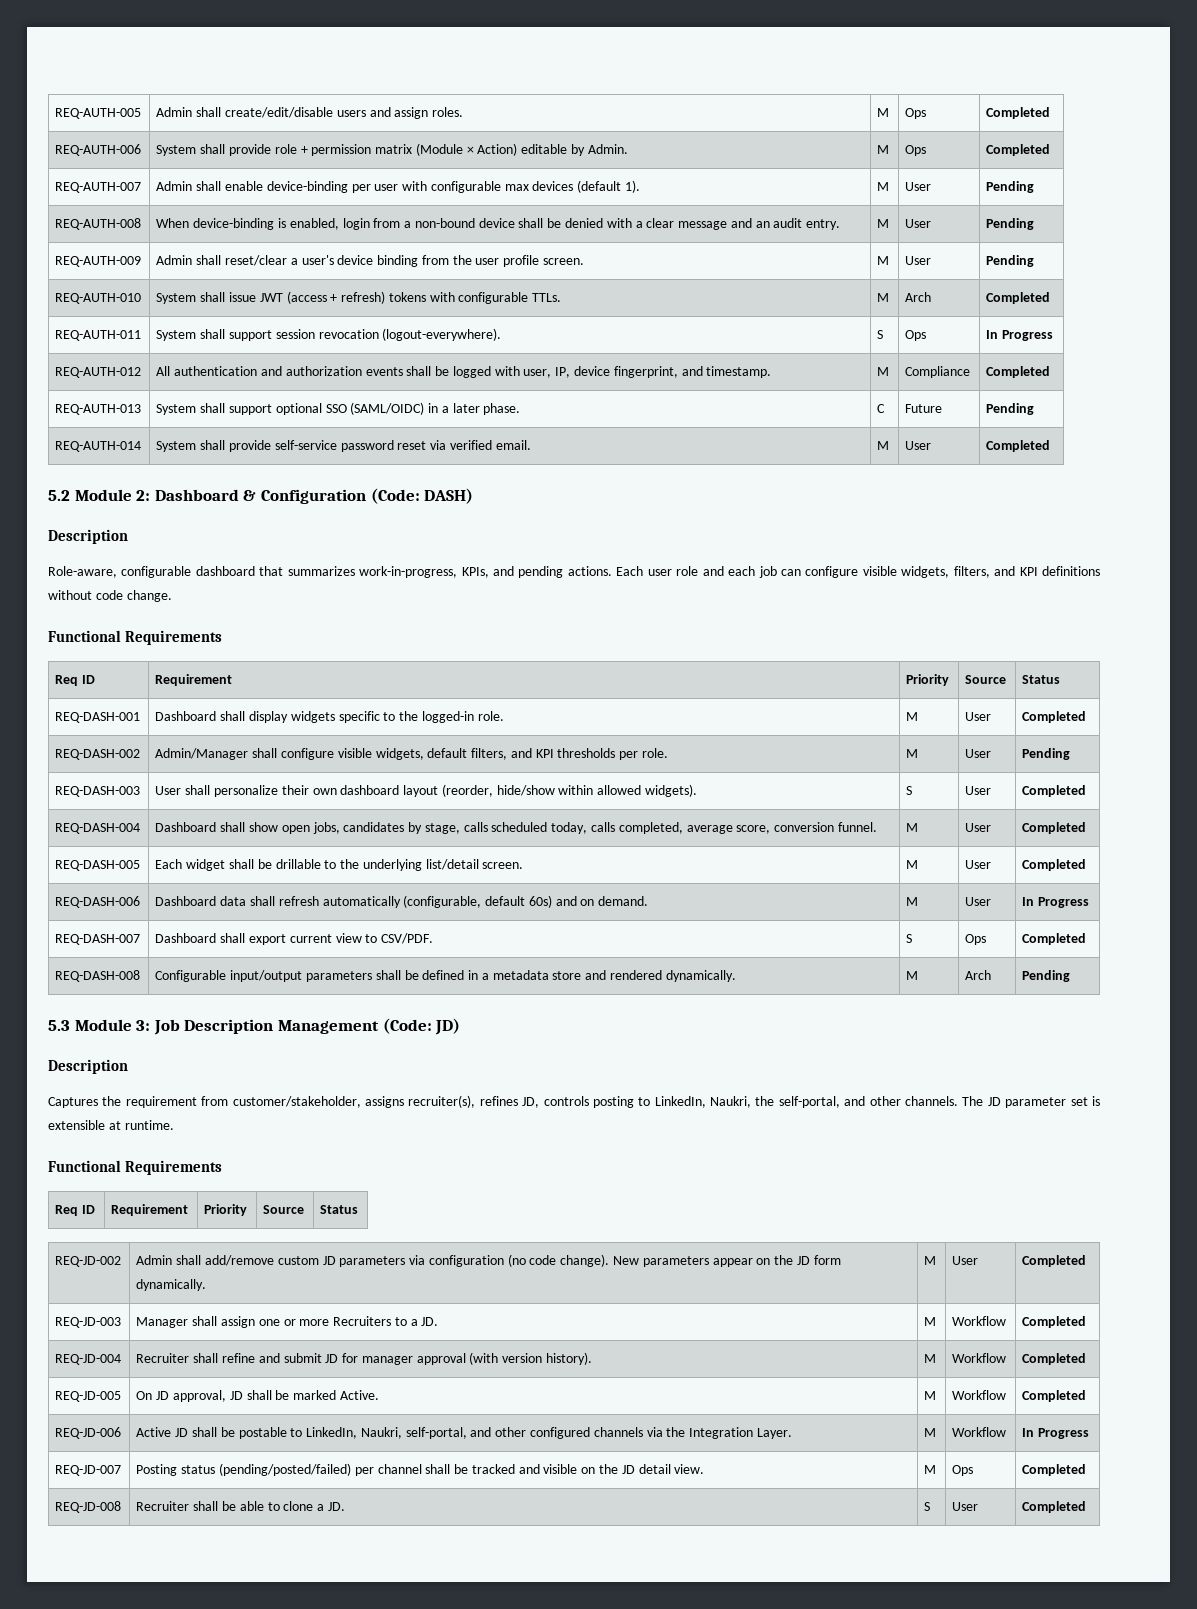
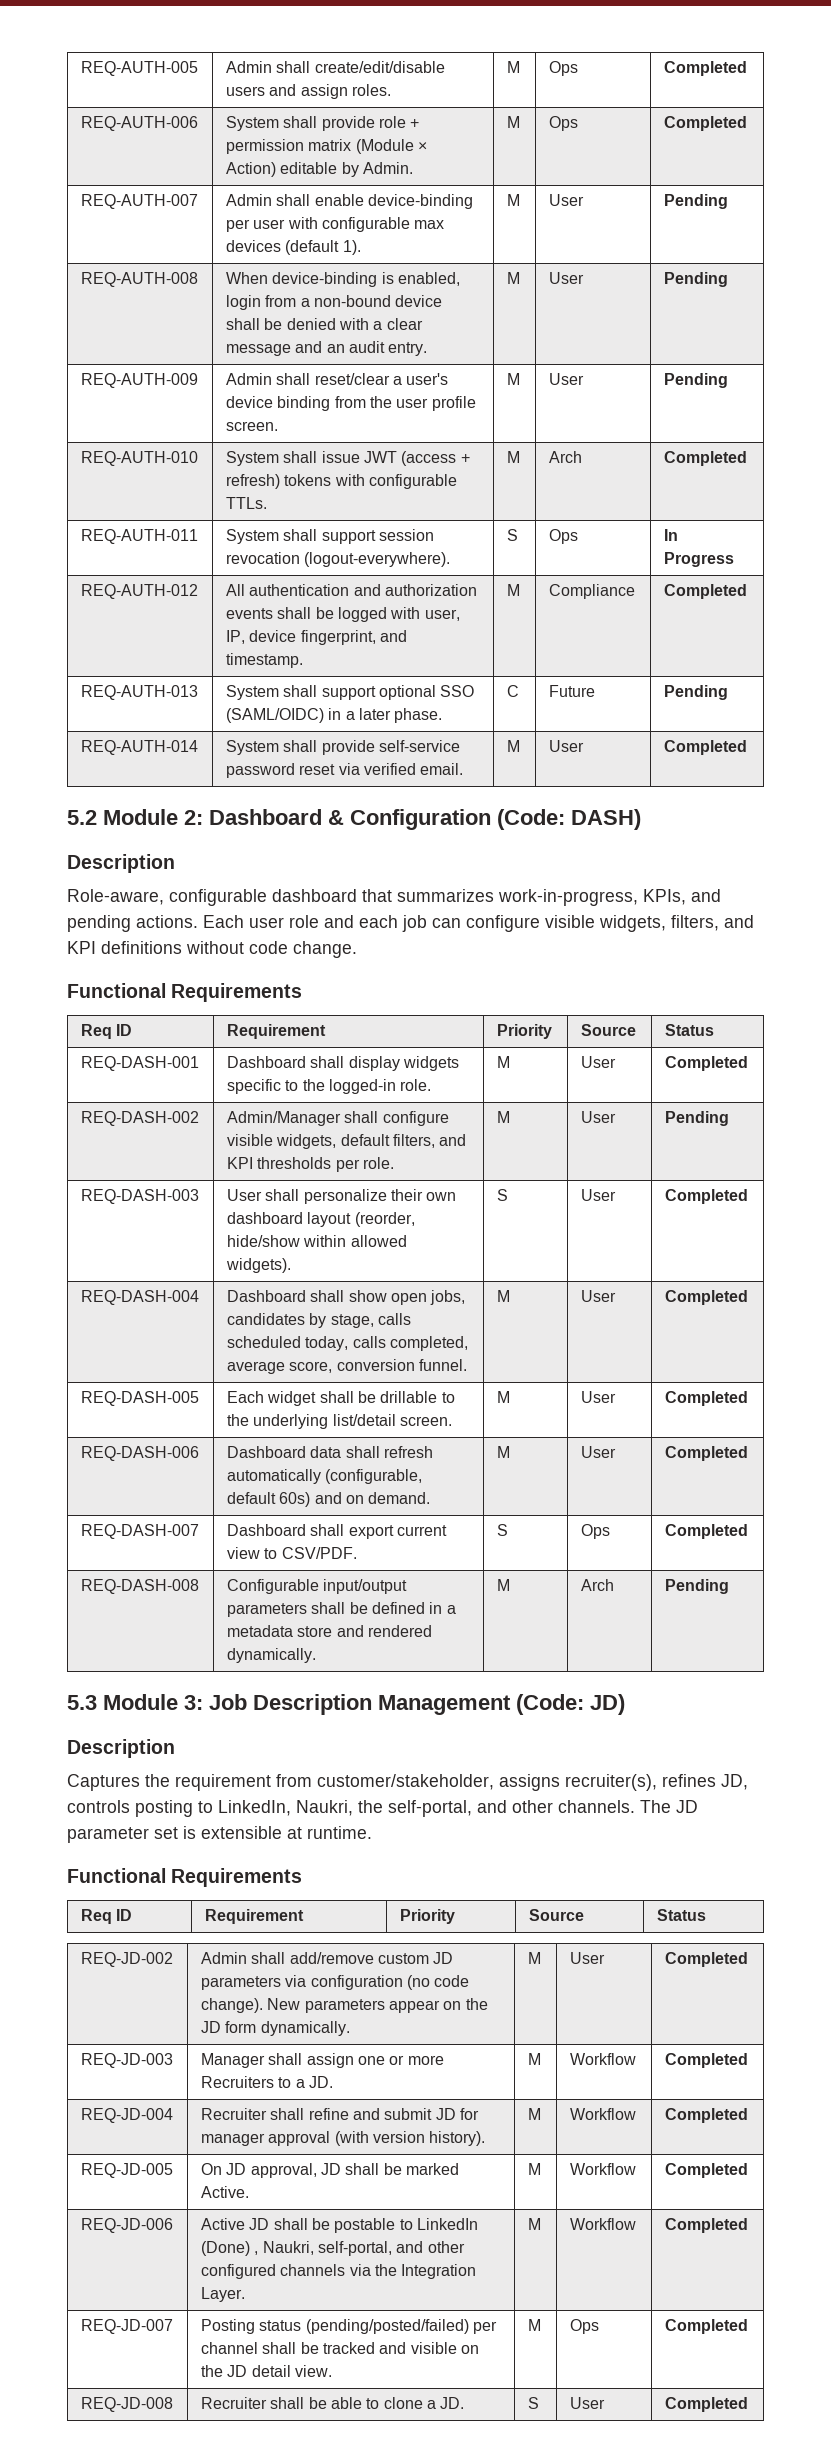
- REQ-DASH-006 | Dashboard data shall refresh automatically (configurable, default 60s) and on demand. | M | User | In Progress
+ REQ-DASH-006 | Dashboard data shall refresh automatically (configurable, default 60s) and on demand. | M | User | Completed
- REQ-JD-006 | Active JD shall be postable to LinkedIn, Naukri, self-portal, and other configured channels via the Integration Layer. | M | Workflow | In Progress
+ REQ-JD-006 | Active JD shall be postable to LinkedIn (Done) , Naukri, self-portal, and other configured channels via the Integration Layer. | M | Workflow | Completed

